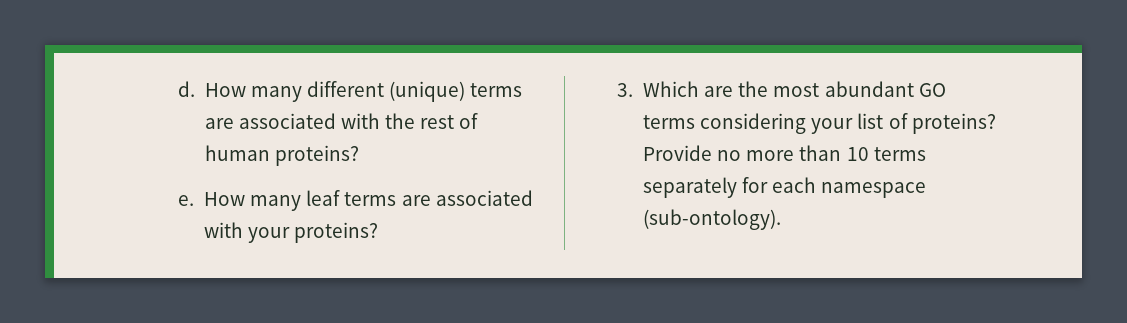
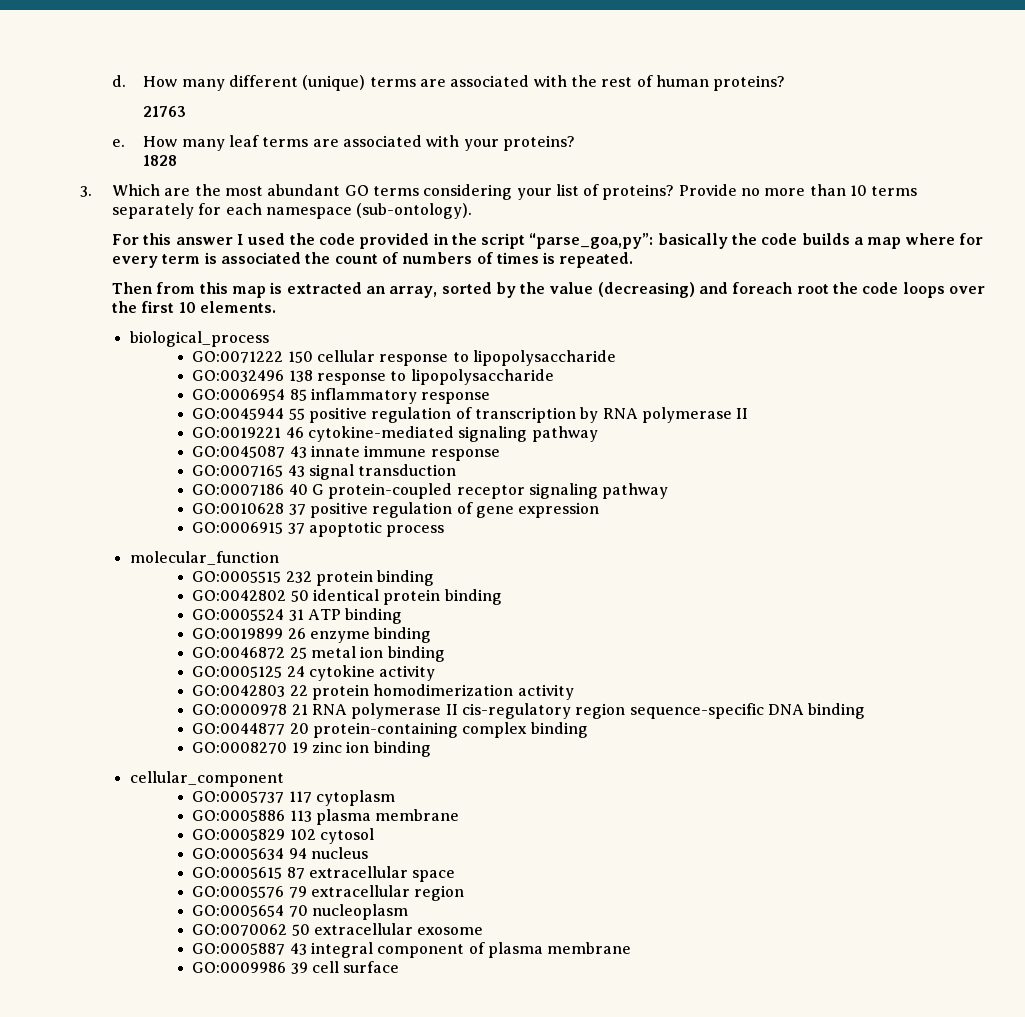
+ 21763
+ 1828
+ For this answer I used the code provided in the script “parse_goa,py”: basically the code builds a map where for every term is associated the count of numbers of times is repeated.
+ Then from this map is extracted an array, sorted by the value (decreasing) and foreach root the code loops over the first 10 elements.
+ biological_process
+ GO:0071222 150 cellular response to lipopolysaccharide
+ GO:0032496 138 response to lipopolysaccharide
+ GO:0006954 85 inflammatory response
+ GO:0045944 55 positive regulation of transcription by RNA polymerase II
+ GO:0019221 46 cytokine-mediated signaling pathway
+ GO:0045087 43 innate immune response
+ GO:0007165 43 signal transduction
+ GO:0007186 40 G protein-coupled receptor signaling pathway
+ GO:0010628 37 positive regulation of gene expression
+ GO:0006915 37 apoptotic process
+ molecular_function
+ GO:0005515 232 protein binding
+ GO:0042802 50 identical protein binding
+ GO:0005524 31 ATP binding
+ GO:0019899 26 enzyme binding
+ GO:0046872 25 metal ion binding
+ GO:0005125 24 cytokine activity
+ GO:0042803 22 protein homodimerization activity
+ GO:0000978 21 RNA polymerase II cis-regulatory region sequence-specific DNA binding
+ GO:0044877 20 protein-containing complex binding
+ GO:0008270 19 zinc ion binding
+ cellular_component
+ GO:0005737 117 cytoplasm
+ GO:0005886 113 plasma membrane
+ GO:0005829 102 cytosol
+ GO:0005634 94 nucleus
+ GO:0005615 87 extracellular space
+ GO:0005576 79 extracellular region
+ GO:0005654 70 nucleoplasm
+ GO:0070062 50 extracellular exosome
+ GO:0005887 43 integral component of plasma membrane
+ GO:0009986 39 cell surface

